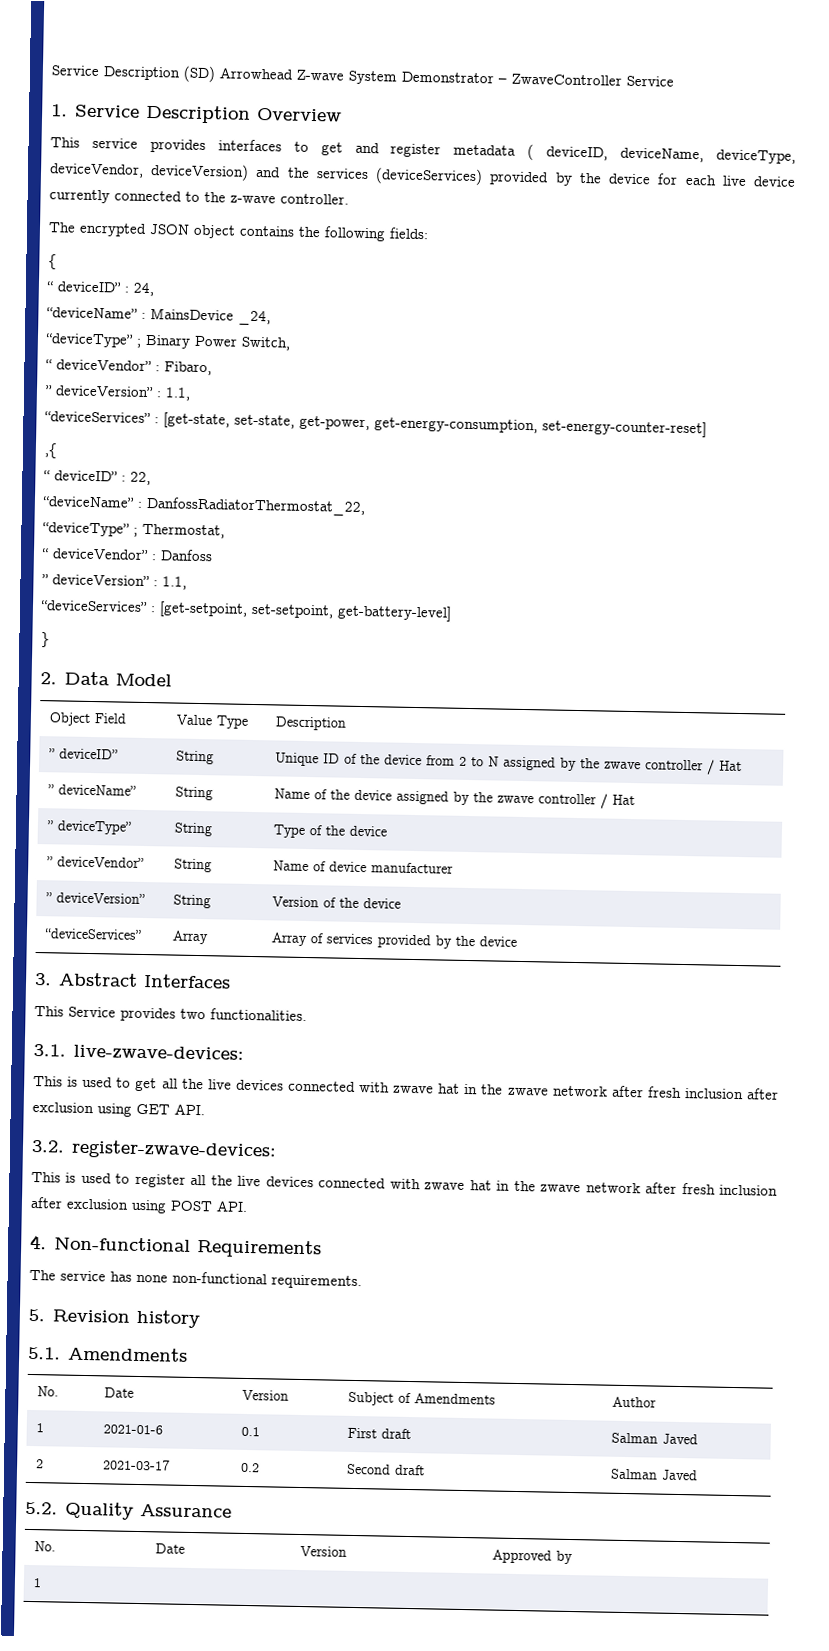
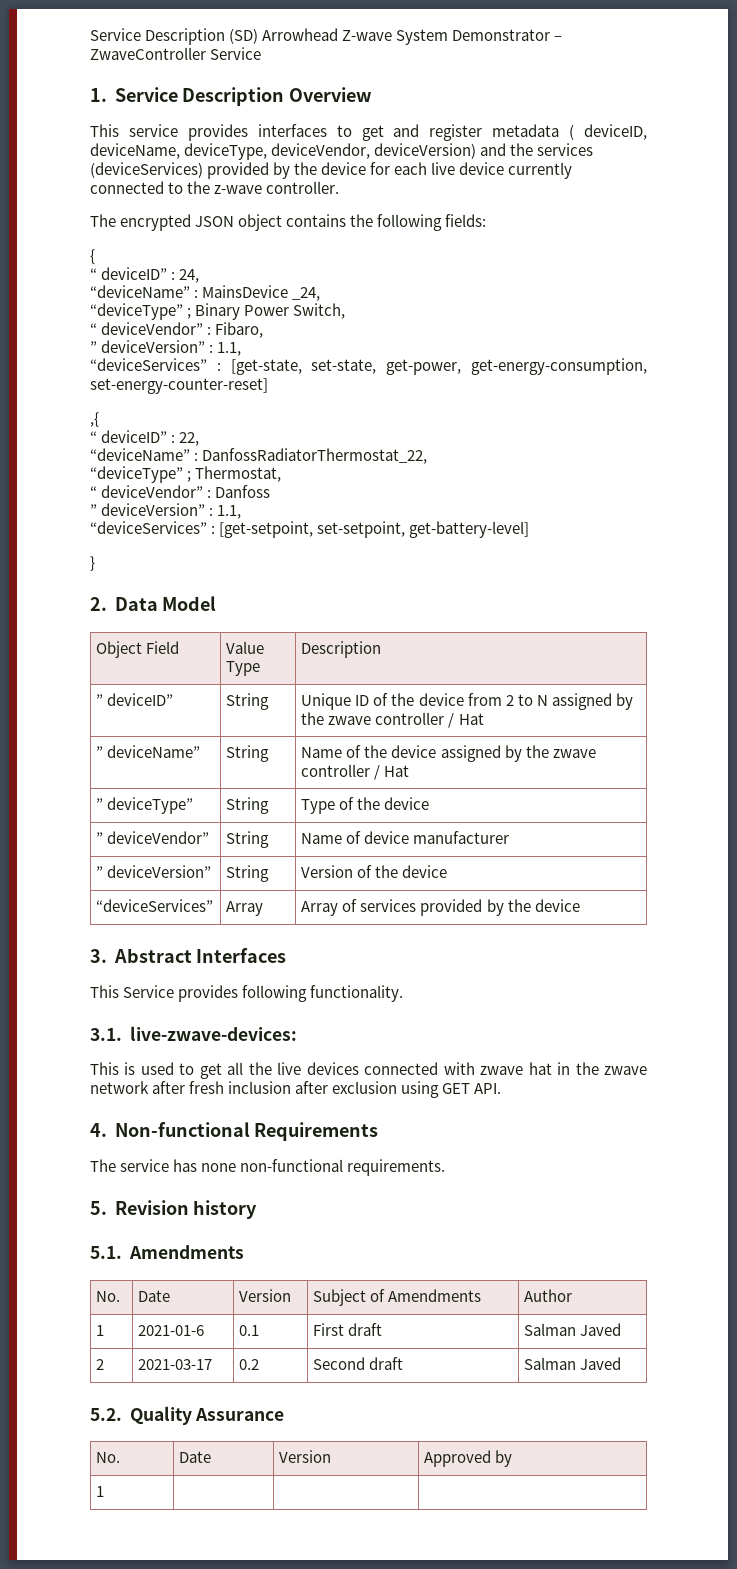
- This Service provides two functionalities.
+ This Service provides following functionality.
- 3.2. register-zwave-devices:
- This is used to register all the live devices connected with zwave hat in the zwave network after fresh inclusion after exclusion using POST API.

